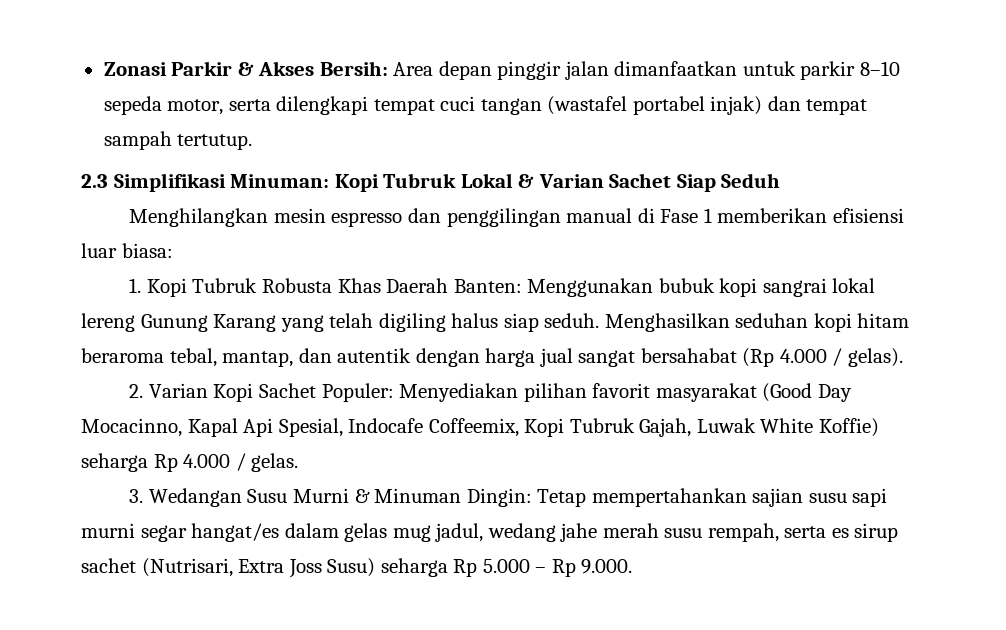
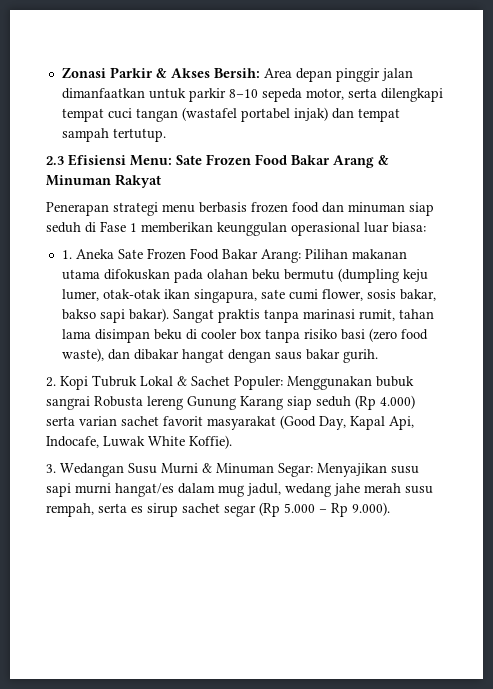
- 2.3 Simplifikasi Minuman: Kopi Tubruk Lokal & Varian Sachet Siap Seduh
- Menghilangkan mesin espresso dan penggilingan manual di Fase 1 memberikan efisiensi luar biasa:
- 1. Kopi Tubruk Robusta Khas Daerah Banten: Menggunakan bubuk kopi sangrai lokal lereng Gunung Karang yang telah digiling halus siap seduh. Menghasilkan seduhan kopi hitam beraroma tebal, mantap, dan autentik dengan harga jual sangat bersahabat (Rp 4.000 / gelas).
- 2. Varian Kopi Sachet Populer: Menyediakan pilihan favorit masyarakat (Good Day Mocacinno, Kapal Api Spesial, Indocafe Coffeemix, Kopi Tubruk Gajah, Luwak White Koffie) seharga Rp 4.000 / gelas.
+ 2.3 Efisiensi Menu: Sate Frozen Food Bakar Arang & Minuman Rakyat
+ Penerapan strategi menu berbasis frozen food dan minuman siap seduh di Fase 1 memberikan keunggulan operasional luar biasa:
+ 1. Aneka Sate Frozen Food Bakar Arang: Pilihan makanan utama difokuskan pada olahan beku bermutu (dumpling keju lumer, otak-otak ikan singapura, sate cumi flower, sosis bakar, bakso sapi bakar). Sangat praktis tanpa marinasi rumit, tahan lama disimpan beku di cooler box tanpa risiko basi (zero food waste), dan dibakar hangat dengan saus bakar gurih.
+ 2. Kopi Tubruk Lokal & Sachet Populer: Menggunakan bubuk sangrai Robusta lereng Gunung Karang siap seduh (Rp 4.000) serta varian sachet favorit masyarakat (Good Day, Kapal Api, Indocafe, Luwak White Koffie).
- 3. Wedangan Susu Murni & Minuman Dingin: Tetap mempertahankan sajian susu sapi murni segar hangat/es dalam gelas mug jadul, wedang jahe merah susu rempah, serta es sirup sachet (Nutrisari, Extra Joss Susu) seharga Rp 5.000 – Rp 9.000.
+ 3. Wedangan Susu Murni & Minuman Segar: Menyajikan susu sapi murni hangat/es dalam mug jadul, wedang jahe merah susu rempah, serta es sirup sachet segar (Rp 5.000 – Rp 9.000).

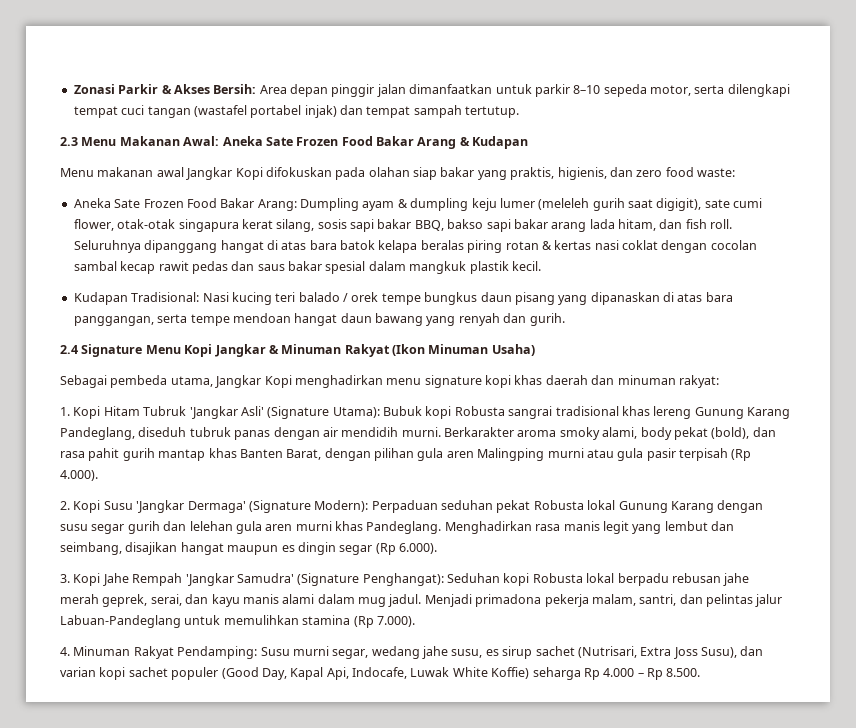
- 2.3 Efisiensi Menu: Sate Frozen Food Bakar Arang & Minuman Rakyat
- Penerapan strategi menu berbasis frozen food dan minuman siap seduh di Fase 1 memberikan keunggulan operasional luar biasa:
- 1. Aneka Sate Frozen Food Bakar Arang: Pilihan makanan utama difokuskan pada olahan beku bermutu (dumpling keju lumer, otak-otak ikan singapura, sate cumi flower, sosis bakar, bakso sapi bakar). Sangat praktis tanpa marinasi rumit, tahan lama disimpan beku di cooler box tanpa risiko basi (zero food waste), dan dibakar hangat dengan saus bakar gurih.
- 2. Kopi Tubruk Lokal & Sachet Populer: Menggunakan bubuk sangrai Robusta lereng Gunung Karang siap seduh (Rp 4.000) serta varian sachet favorit masyarakat (Good Day, Kapal Api, Indocafe, Luwak White Koffie).
- 3. Wedangan Susu Murni & Minuman Segar: Menyajikan susu sapi murni hangat/es dalam mug jadul, wedang jahe merah susu rempah, serta es sirup sachet segar (Rp 5.000 – Rp 9.000).
+ 2.3 Menu Makanan Awal: Aneka Sate Frozen Food Bakar Arang & Kudapan
+ Menu makanan awal Jangkar Kopi difokuskan pada olahan siap bakar yang praktis, higienis, dan zero food waste:
+ Aneka Sate Frozen Food Bakar Arang: Dumpling ayam & dumpling keju lumer (meleleh gurih saat digigit), sate cumi flower, otak-otak singapura kerat silang, sosis sapi bakar BBQ, bakso sapi bakar arang lada hitam, dan fish roll. Seluruhnya dipanggang hangat di atas bara batok kelapa beralas piring rotan & kertas nasi coklat dengan cocolan sambal kecap rawit pedas dan saus bakar spesial dalam mangkuk plastik kecil.
+ Kudapan Tradisional: Nasi kucing teri balado / orek tempe bungkus daun pisang yang dipanaskan di atas bara panggangan, serta tempe mendoan hangat daun bawang yang renyah dan gurih.
+ 2.4 Signature Menu Kopi Jangkar & Minuman Rakyat (Ikon Minuman Usaha)
+ Sebagai pembeda utama, Jangkar Kopi menghadirkan menu signature kopi khas daerah dan minuman rakyat:
+ 1. Kopi Hitam Tubruk 'Jangkar Asli' (Signature Utama): Bubuk kopi Robusta sangrai tradisional khas lereng Gunung Karang Pandeglang, diseduh tubruk panas dengan air mendidih murni. Berkarakter aroma smoky alami, body pekat (bold), dan rasa pahit gurih mantap khas Banten Barat, dengan pilihan gula aren Malingping murni atau gula pasir terpisah (Rp 4.000).
+ 2. Kopi Susu 'Jangkar Dermaga' (Signature Modern): Perpaduan seduhan pekat Robusta lokal Gunung Karang dengan susu segar gurih dan lelehan gula aren murni khas Pandeglang. Menghadirkan rasa manis legit yang lembut dan seimbang, disajikan hangat maupun es dingin segar (Rp 6.000).
+ 3. Kopi Jahe Rempah 'Jangkar Samudra' (Signature Penghangat): Seduhan kopi Robusta lokal berpadu rebusan jahe merah geprek, serai, dan kayu manis alami dalam mug jadul. Menjadi primadona pekerja malam, santri, dan pelintas jalur Labuan-Pandeglang untuk memulihkan stamina (Rp 7.000).
+ 4. Minuman Rakyat Pendamping: Susu murni segar, wedang jahe susu, es sirup sachet (Nutrisari, Extra Joss Susu), dan varian kopi sachet populer (Good Day, Kapal Api, Indocafe, Luwak White Koffie) seharga Rp 4.000 – Rp 8.500.

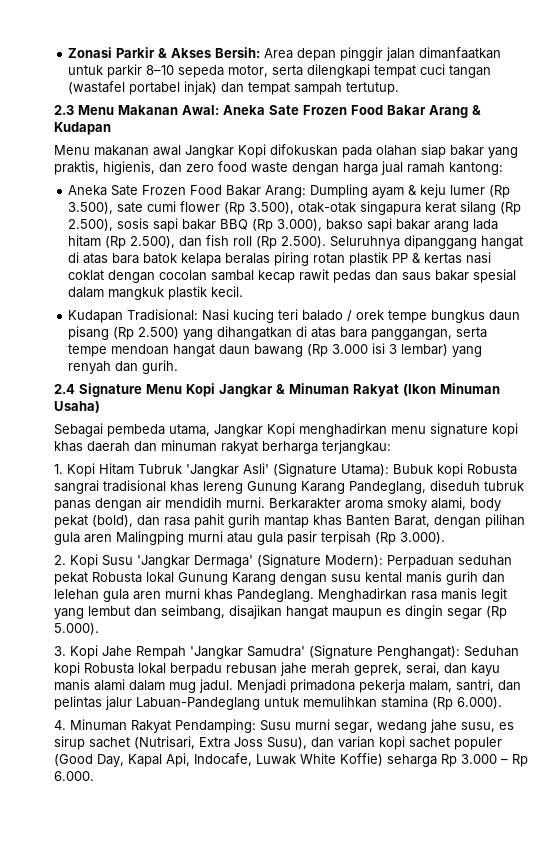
- Menu makanan awal Jangkar Kopi difokuskan pada olahan siap bakar yang praktis, higienis, dan zero food waste:
+ Menu makanan awal Jangkar Kopi difokuskan pada olahan siap bakar yang praktis, higienis, dan zero food waste dengan harga jual ramah kantong:
- Aneka Sate Frozen Food Bakar Arang: Dumpling ayam & dumpling keju lumer (meleleh gurih saat digigit), sate cumi flower, otak-otak singapura kerat silang, sosis sapi bakar BBQ, bakso sapi bakar arang lada hitam, dan fish roll. Seluruhnya dipanggang hangat di atas bara batok kelapa beralas piring rotan & kertas nasi coklat dengan cocolan sambal kecap rawit pedas dan saus bakar spesial dalam mangkuk plastik kecil.
+ Aneka Sate Frozen Food Bakar Arang: Dumpling ayam & keju lumer (Rp 3.500), sate cumi flower (Rp 3.500), otak-otak singapura kerat silang (Rp 2.500), sosis sapi bakar BBQ (Rp 3.000), bakso sapi bakar arang lada hitam (Rp 2.500), dan fish roll (Rp 2.500). Seluruhnya dipanggang hangat di atas bara batok kelapa beralas piring rotan plastik PP & kertas nasi coklat dengan cocolan sambal kecap rawit pedas dan saus bakar spesial dalam mangkuk plastik kecil.
- Kudapan Tradisional: Nasi kucing teri balado / orek tempe bungkus daun pisang yang dipanaskan di atas bara panggangan, serta tempe mendoan hangat daun bawang yang renyah dan gurih.
+ Kudapan Tradisional: Nasi kucing teri balado / orek tempe bungkus daun pisang (Rp 2.500) yang dihangatkan di atas bara panggangan, serta tempe mendoan hangat daun bawang (Rp 3.000 isi 3 lembar) yang renyah dan gurih.
- Sebagai pembeda utama, Jangkar Kopi menghadirkan menu signature kopi khas daerah dan minuman rakyat:
+ Sebagai pembeda utama, Jangkar Kopi menghadirkan menu signature kopi khas daerah dan minuman rakyat berharga terjangkau:
- Berkarakter aroma smoky alami, body pekat (bold), dan rasa pahit gurih mantap khas Banten Barat, dengan pilihan gula aren Malingping murni atau gula pasir terpisah (Rp 4.000).
+ Berkarakter aroma smoky alami, body pekat (bold), dan rasa pahit gurih mantap khas Banten Barat, dengan pilihan gula aren Malingping murni atau gula pasir terpisah (Rp 3.000).
- 2. Kopi Susu 'Jangkar Dermaga' (Signature Modern): Perpaduan seduhan pekat Robusta lokal Gunung Karang dengan susu segar gurih dan lelehan gula aren murni khas Pandeglang.
+ 2. Kopi Susu 'Jangkar Dermaga' (Signature Modern): Perpaduan seduhan pekat Robusta lokal Gunung Karang dengan susu kental manis gurih dan lelehan gula aren murni khas Pandeglang.
- Menghadirkan rasa manis legit yang lembut dan seimbang, disajikan hangat maupun es dingin segar (Rp 6.000).
+ Menghadirkan rasa manis legit yang lembut dan seimbang, disajikan hangat maupun es dingin segar (Rp 5.000).
- Menjadi primadona pekerja malam, santri, dan pelintas jalur Labuan-Pandeglang untuk memulihkan stamina (Rp 7.000).
+ Menjadi primadona pekerja malam, santri, dan pelintas jalur Labuan-Pandeglang untuk memulihkan stamina (Rp 6.000).
- 4. Minuman Rakyat Pendamping: Susu murni segar, wedang jahe susu, es sirup sachet (Nutrisari, Extra Joss Susu), dan varian kopi sachet populer (Good Day, Kapal Api, Indocafe, Luwak White Koffie) seharga Rp 4.000 – Rp 8.500.
+ 4. Minuman Rakyat Pendamping: Susu murni segar, wedang jahe susu, es sirup sachet (Nutrisari, Extra Joss Susu), dan varian kopi sachet populer (Good Day, Kapal Api, Indocafe, Luwak White Koffie) seharga Rp 3.000 – Rp 6.000.

